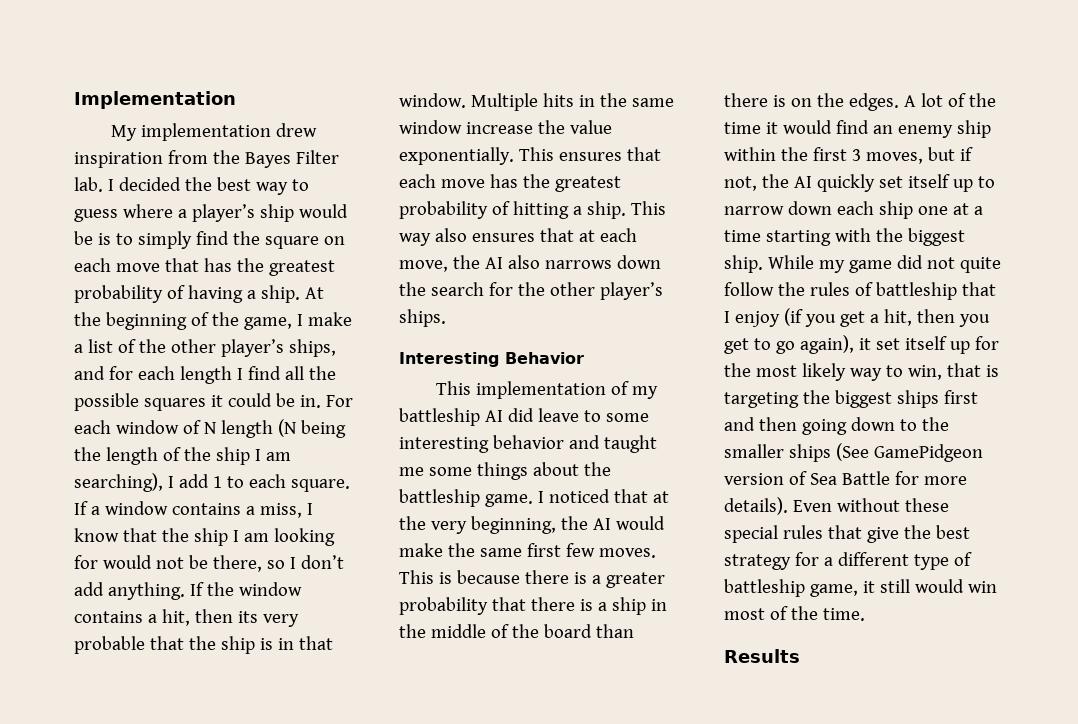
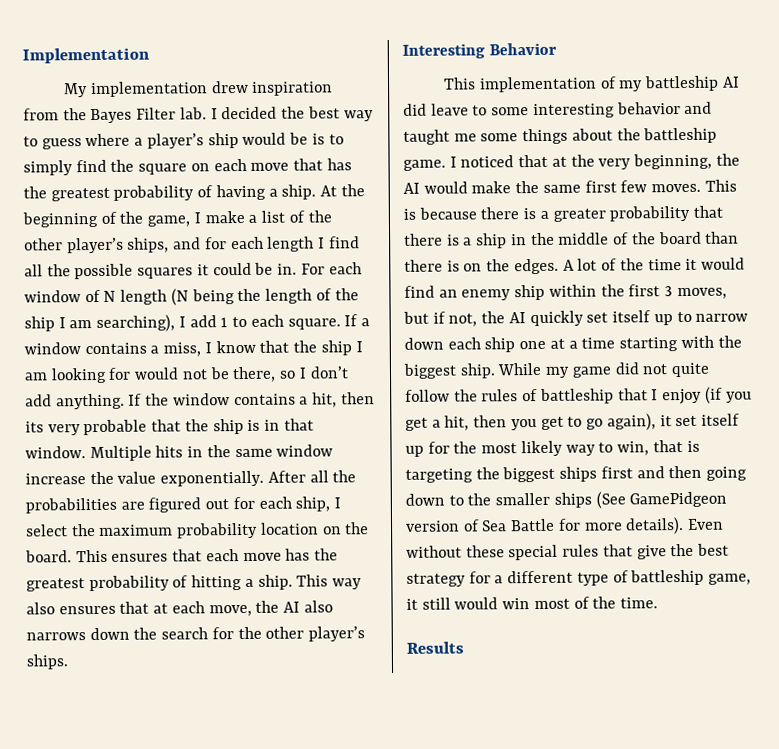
+ After all the probabilities are figured out for each ship, I select the maximum probability location on the board.

